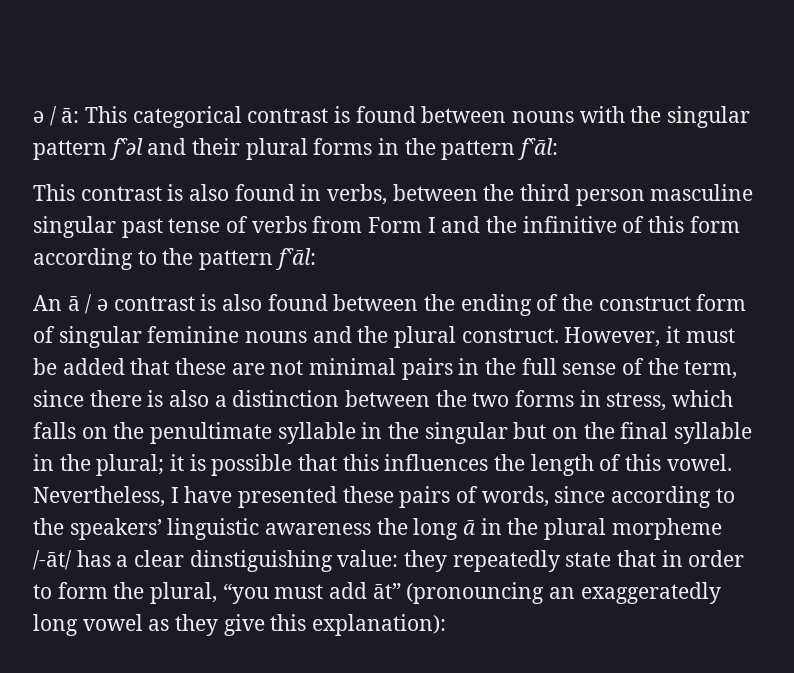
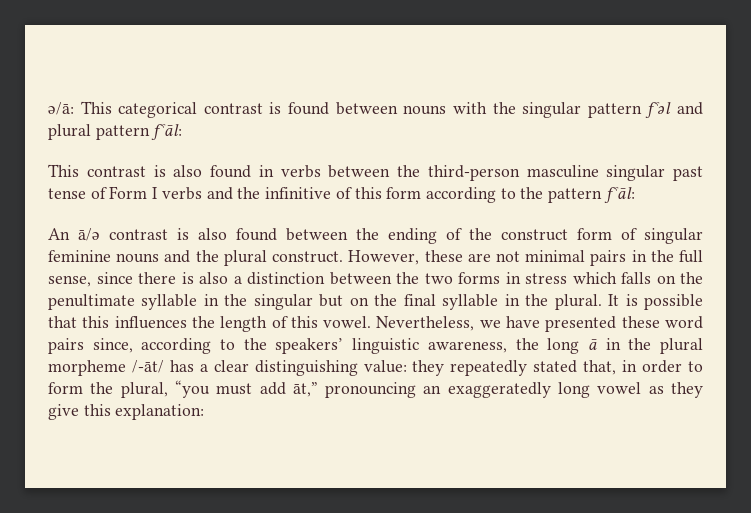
- ǝ / ā: This categorical contrast is found between nouns with the singular pattern fˁǝl and their plural forms in the pattern fˁāl:
+ ǝ/ā: This categorical contrast is found between nouns with the singular pattern fˁǝl and plural pattern fˁāl:
- This contrast is also found in verbs, between the third person masculine singular past tense of verbs from Form I and the infinitive of this form according to the pattern fˁāl:
+ This contrast is also found in verbs between the third-person masculine singular past tense of Form I verbs and the infinitive of this form according to the pattern fˁāl:
- An ā / ǝ contrast is also found between the ending of the construct form of singular feminine nouns and the plural construct.
+ An ā/ǝ contrast is also found between the ending of the construct form of singular feminine nouns and the plural construct.
- However, it must be added that these are not minimal pairs in the full sense of the term, since there is also a distinction between the two forms in stress, which falls on the penultimate syllable in the singular but on the final syllable in the plural; it is possible that this influences the length of this vowel.
+ However, these are not minimal pairs in the full sense, since there is also a distinction between the two forms in stress which falls on the penultimate syllable in the singular but on the final syllable in the plural. It is possible that this influences the length of this vowel.
- Nevertheless, I have presented these pairs of words, since according to the speakers’ linguistic awareness the long ā in the plural morpheme /-āt/ has a clear dinstiguishing value: they repeatedly state that in order to form the plural, “you must add āt” (pronouncing an exaggeratedly long vowel as they give this explanation):
+ Nevertheless, we have presented these word pairs since, according to the speakers’ linguistic awareness, the long ā in the plural morpheme /-āt/ has a clear distinguishing value: they repeatedly stated that, in order to form the plural, “you must add āt,” pronouncing an exaggeratedly long vowel as they give this explanation:

